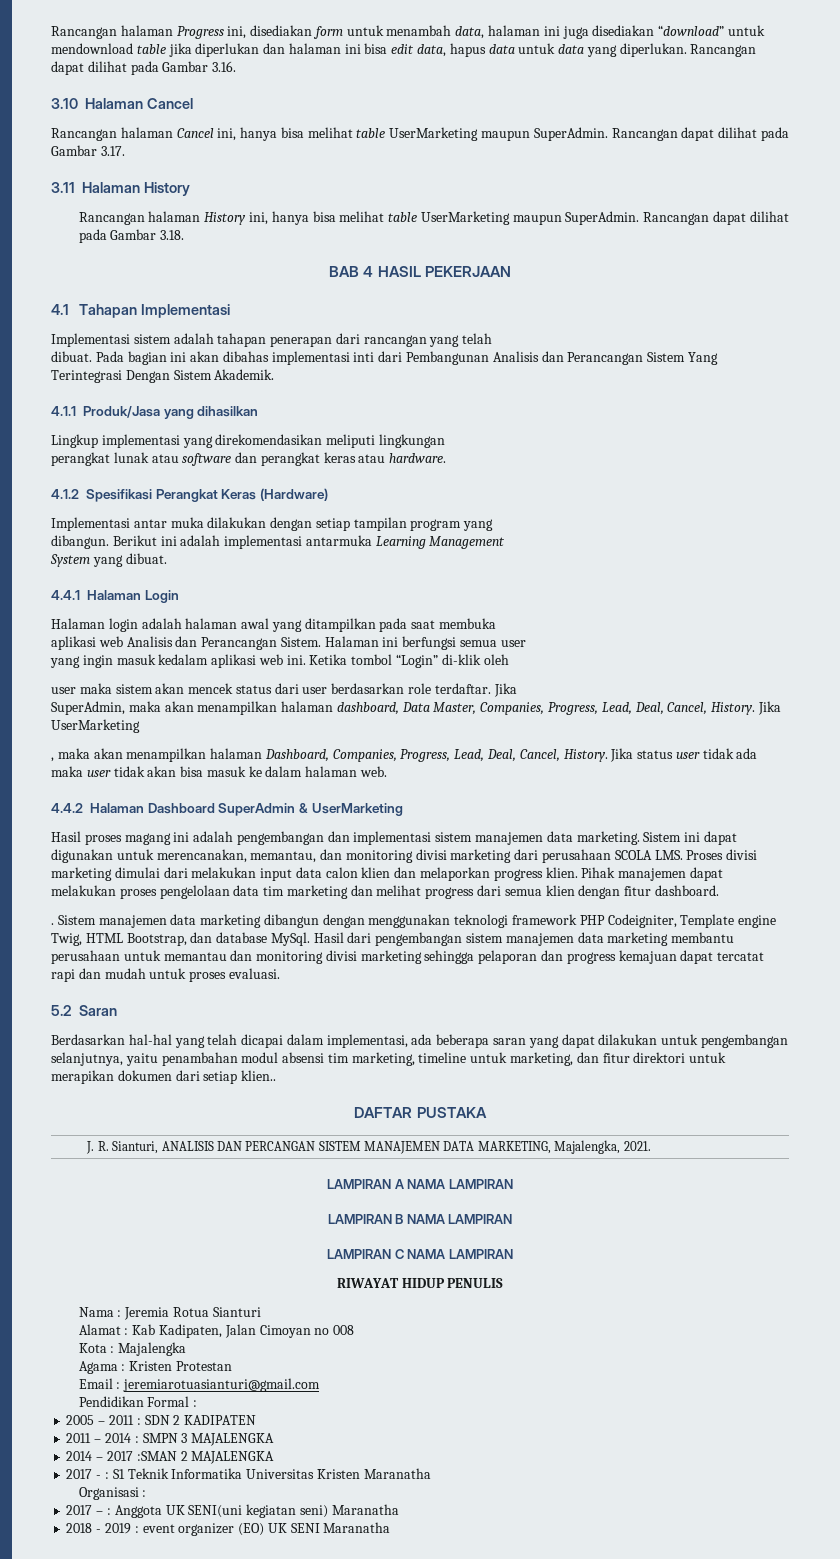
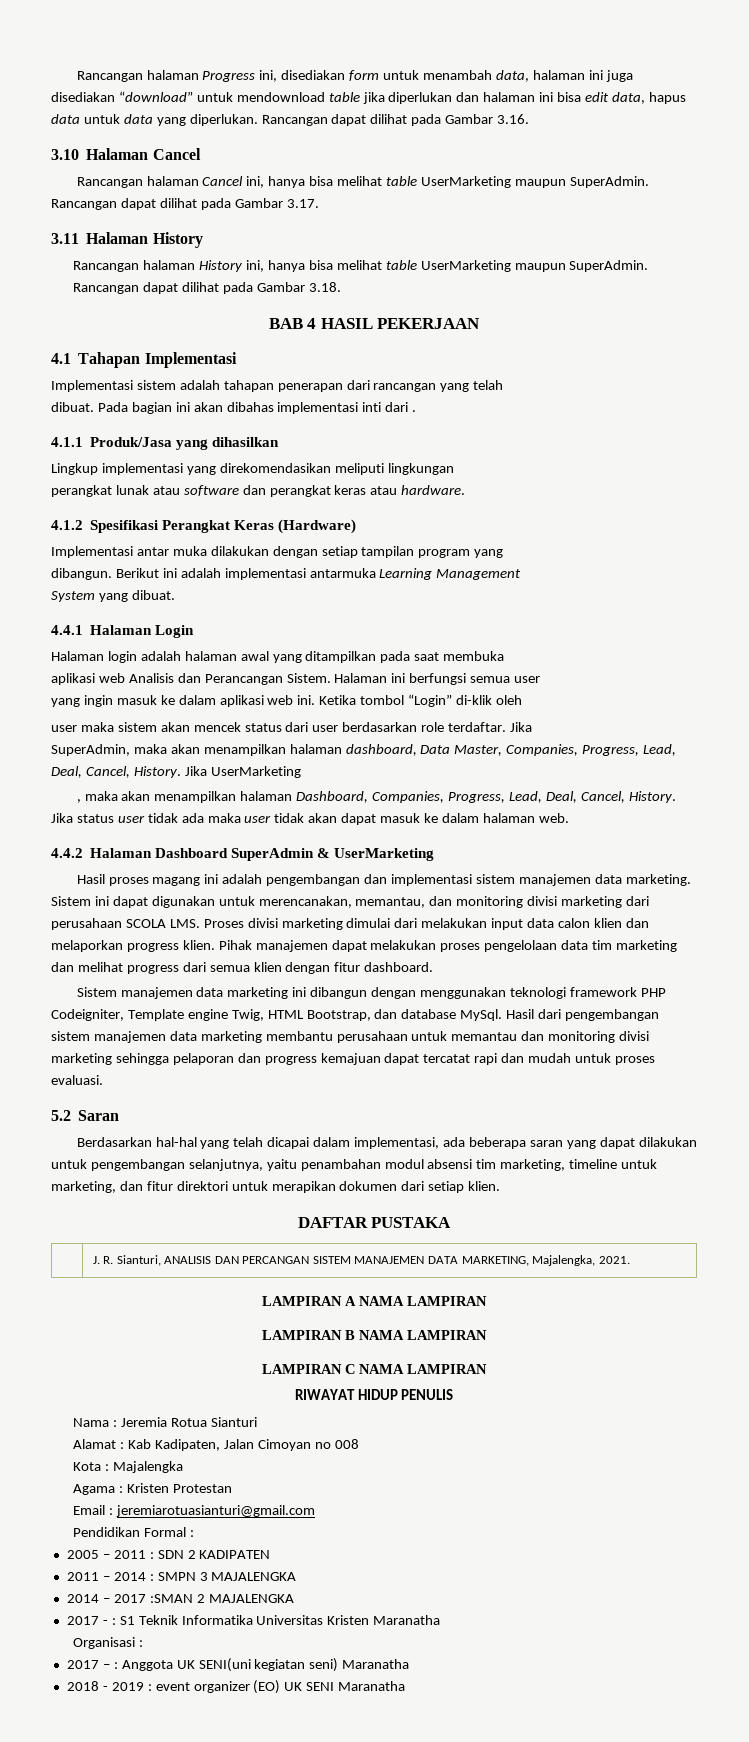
- Pada bagian ini akan dibahas implementasi inti dari Pembangunan Analisis dan Perancangan Sistem Yang Terintegrasi Dengan Sistem Akademik.
+ Pada bagian ini akan dibahas implementasi inti dari .
- yang ingin masuk kedalam aplikasi web ini.
+ yang ingin masuk ke dalam aplikasi web ini.
- Jika status user tidak ada maka user tidak akan bisa masuk ke dalam halaman web.
+ Jika status user tidak ada maka user tidak akan dapat masuk ke dalam halaman web.
- . Sistem manajemen data marketing dibangun dengan menggunakan teknologi framework PHP Codeigniter, Template engine Twig, HTML Bootstrap, dan database MySql.
+ Sistem manajemen data marketing ini dibangun dengan menggunakan teknologi framework PHP Codeigniter, Template engine Twig, HTML Bootstrap, dan database MySql.
- Berdasarkan hal-hal yang telah dicapai dalam implementasi, ada beberapa saran yang dapat dilakukan untuk pengembangan selanjutnya, yaitu penambahan modul absensi tim marketing, timeline untuk marketing, dan fitur direktori untuk merapikan dokumen dari setiap klien..
+ Berdasarkan hal-hal yang telah dicapai dalam implementasi, ada beberapa saran yang dapat dilakukan untuk pengembangan selanjutnya, yaitu penambahan modul absensi tim marketing, timeline untuk marketing, dan fitur direktori untuk merapikan dokumen dari setiap klien.

